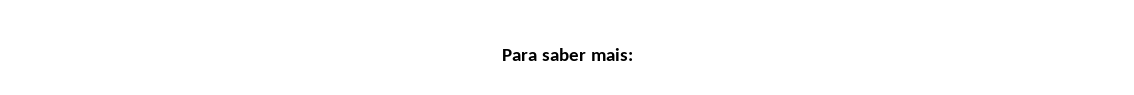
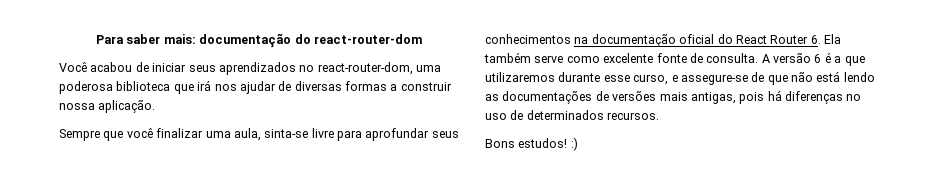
- Para saber mais:
+ Para saber mais: documentação do react-router-dom
+ Você acabou de iniciar seus aprendizados no react-router-dom, uma poderosa biblioteca que irá nos ajudar de diversas formas a construir nossa aplicação.
+ Sempre que você finalizar uma aula, sinta-se livre para aprofundar seus conhecimentos na documentação oficial do React Router 6. Ela também serve como excelente fonte de consulta. A versão 6 é a que utilizaremos durante esse curso, e assegure-se de que não está lendo as documentações de versões mais antigas, pois há diferenças no uso de determinados recursos.
+ Bons estudos! :)

